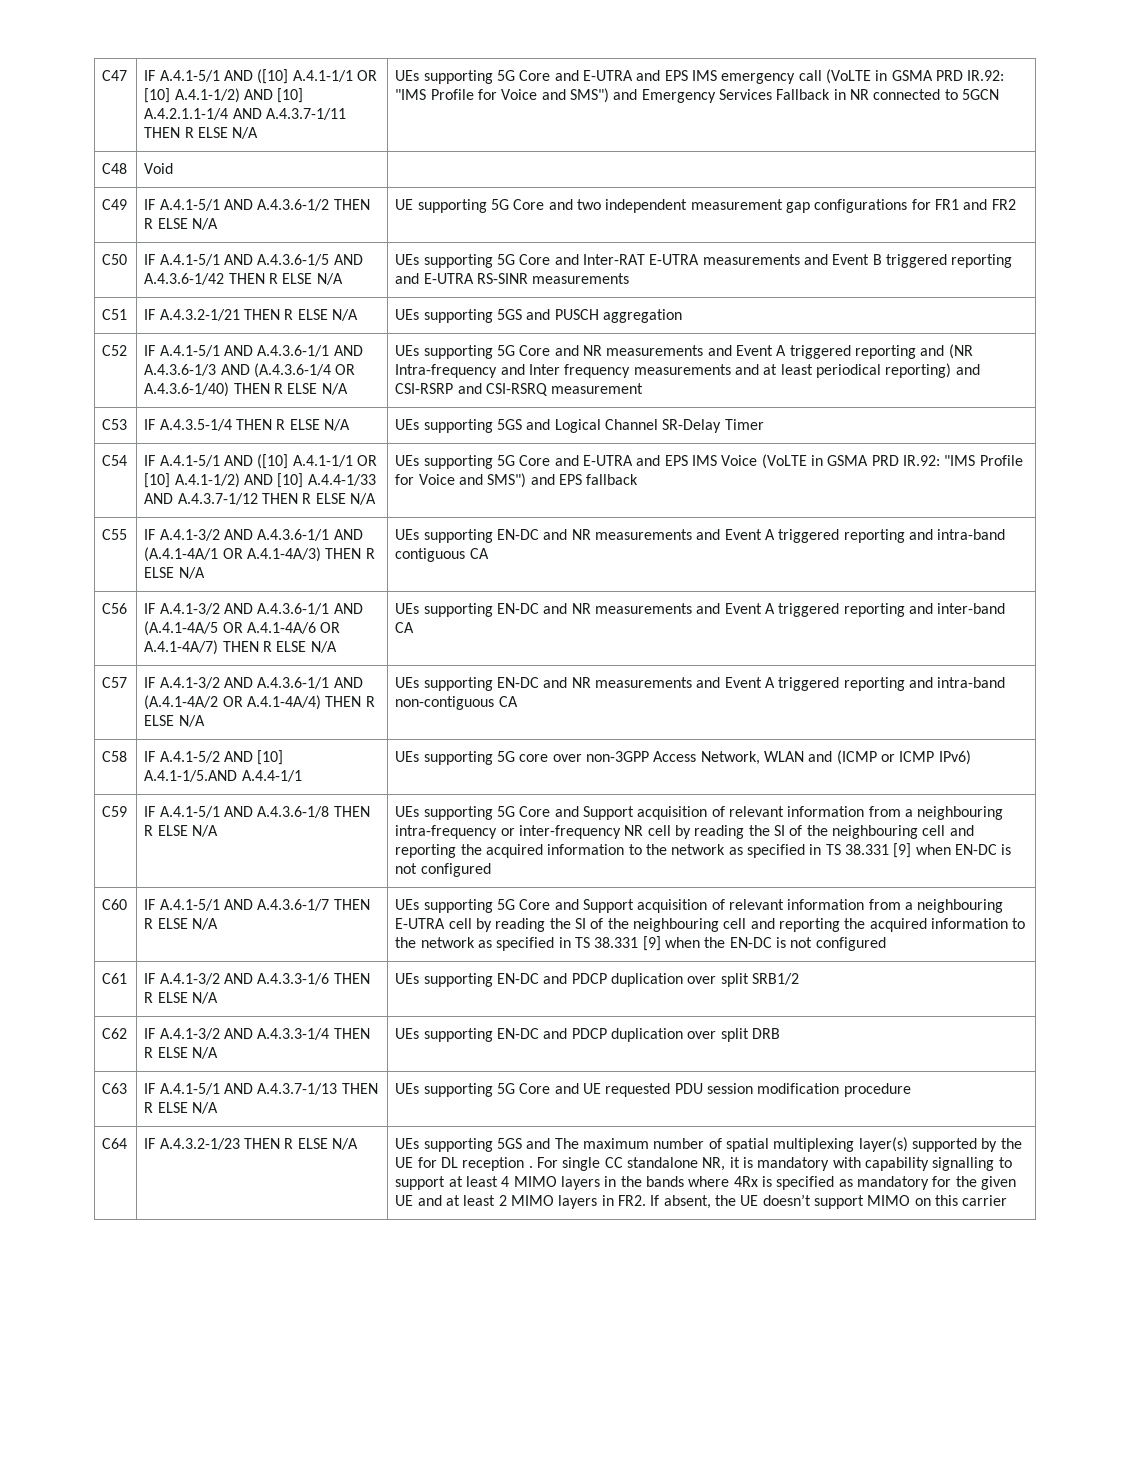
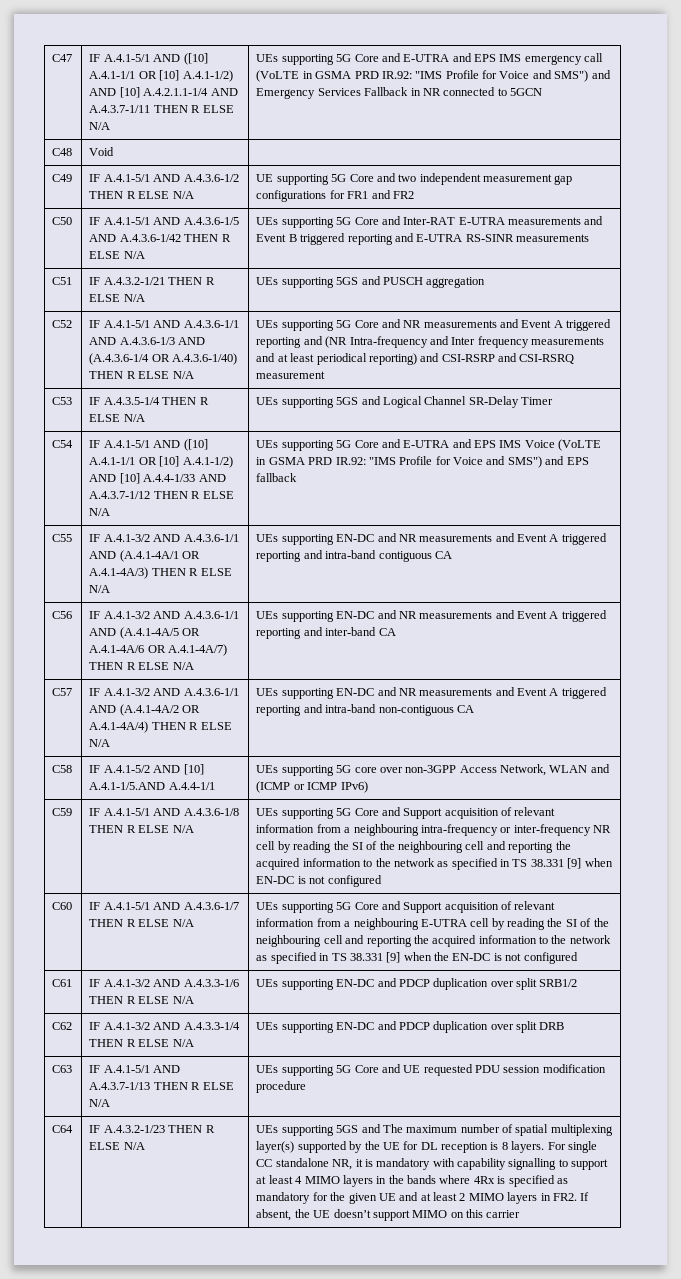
- UEs supporting 5GS and The maximum number of spatial multiplexing layer(s) supported by the UE for DL reception .
+ UEs supporting 5GS and The maximum number of spatial multiplexing layer(s) supported by the UE for DL reception is 8 layers.

